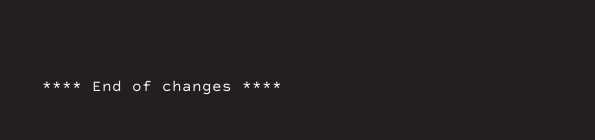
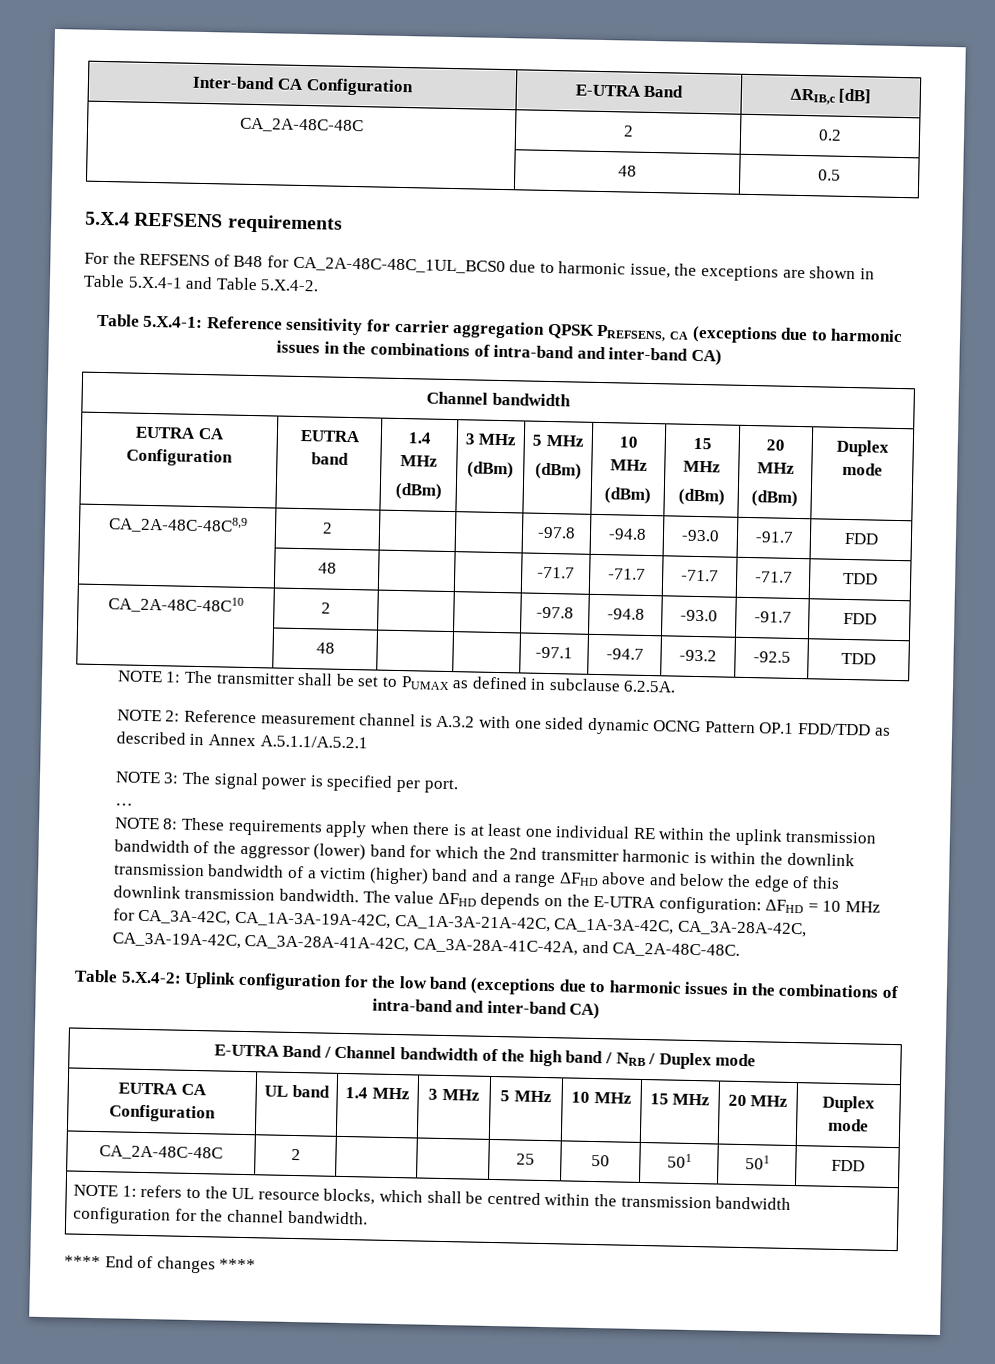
+ Inter-band CA Configuration | E-UTRA Band | ΔRIB,c [dB]
+ CA_2A-48C-48C | 2 | 0.2
+ | 48 | 0.5
+ 5.X.4 REFSENS requirements
+ For the REFSENS of B48 for CA_2A-48C-48C_1UL_BCS0 due to harmonic issue, the exceptions are shown in Table 5.X.4-1 and Table 5.X.4-2.
+ Table 5.X.4-1: Reference sensitivity for carrier aggregation QPSK PREFSENS, CA (exceptions due to harmonic issues in the combinations of intra-band and inter-band CA)
+ Channel bandwidth
+ EUTRA CA Configuration | EUTRA band | 1.4 MHz
+ (dBm) | 3 MHz
+ (dBm) | 5 MHz
+ (dBm) | 10 MHz
+ (dBm) | 15 MHz
+ (dBm) | 20 MHz
+ (dBm) | Duplex mode
+ CA_2A-48C-48C8,9 | 2 | | | -97.8 | -94.8 | -93.0 | -91.7 | FDD
+ | 48 | | | -71.7 | -71.7 | -71.7 | -71.7 | TDD
+ CA_2A-48C-48C10 | 2 | | | -97.8 | -94.8 | -93.0 | -91.7 | FDD
+ | 48 | | | -97.1 | -94.7 | -93.2 | -92.5 | TDD
+ NOTE 1: The transmitter shall be set to PUMAX as defined in subclause 6.2.5A.
+ NOTE 2: Reference measurement channel is A.3.2 with one sided dynamic OCNG Pattern OP.1 FDD/TDD as described in Annex A.5.1.1/A.5.2.1
+ NOTE 3: The signal power is specified per port.
+ …
+ NOTE 8: These requirements apply when there is at least one individual RE within the uplink transmission bandwidth of the aggressor (lower) band for which the 2nd transmitter harmonic is within the downlink transmission bandwidth of a victim (higher) band and a range ΔFHD above and below the edge of this downlink transmission bandwidth. The value ΔFHD depends on the E-UTRA configuration: ΔFHD = 10 MHz for CA_3A-42C, CA_1A-3A-19A-42C, CA_1A-3A-21A-42C, CA_1A-3A-42C, CA_3A-28A-42C, CA_3A-19A-42C, CA_3A-28A-41A-42C, CA_3A-28A-41C-42A, and CA_2A-48C-48C.
+ Table 5.X.4-2: Uplink configuration for the low band (exceptions due to harmonic issues in the combinations of intra-band and inter-band CA)
+ E-UTRA Band / Channel bandwidth of the high band / NRB / Duplex mode
+ EUTRA CA Configuration | UL band | 1.4 MHz | 3 MHz | 5 MHz | 10 MHz | 15 MHz | 20 MHz | Duplex mode
+ CA_2A-48C-48C | 2 | | | 25 | 50 | 501 | 501 | FDD
+ NOTE 1: refers to the UL resource blocks, which shall be centred within the transmission bandwidth configuration for the channel bandwidth.

